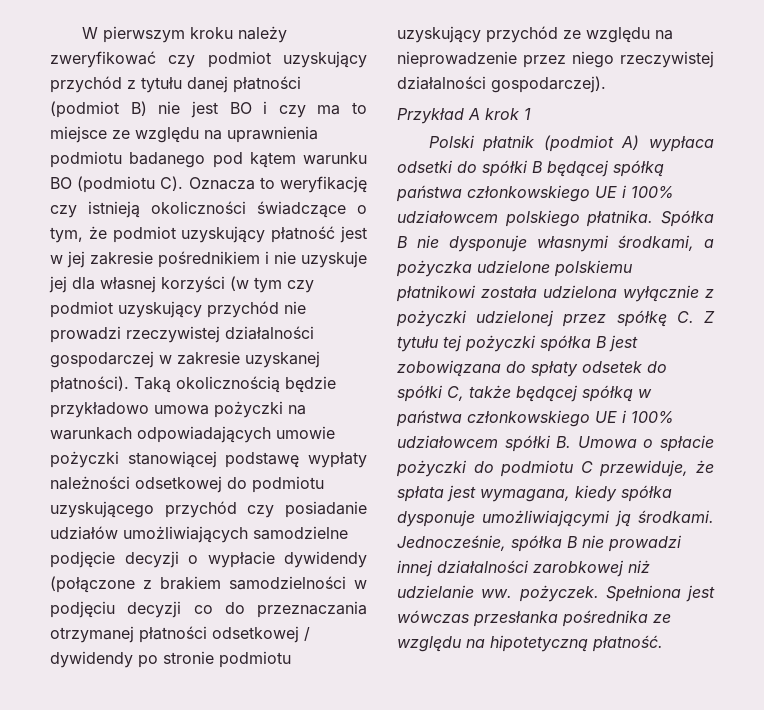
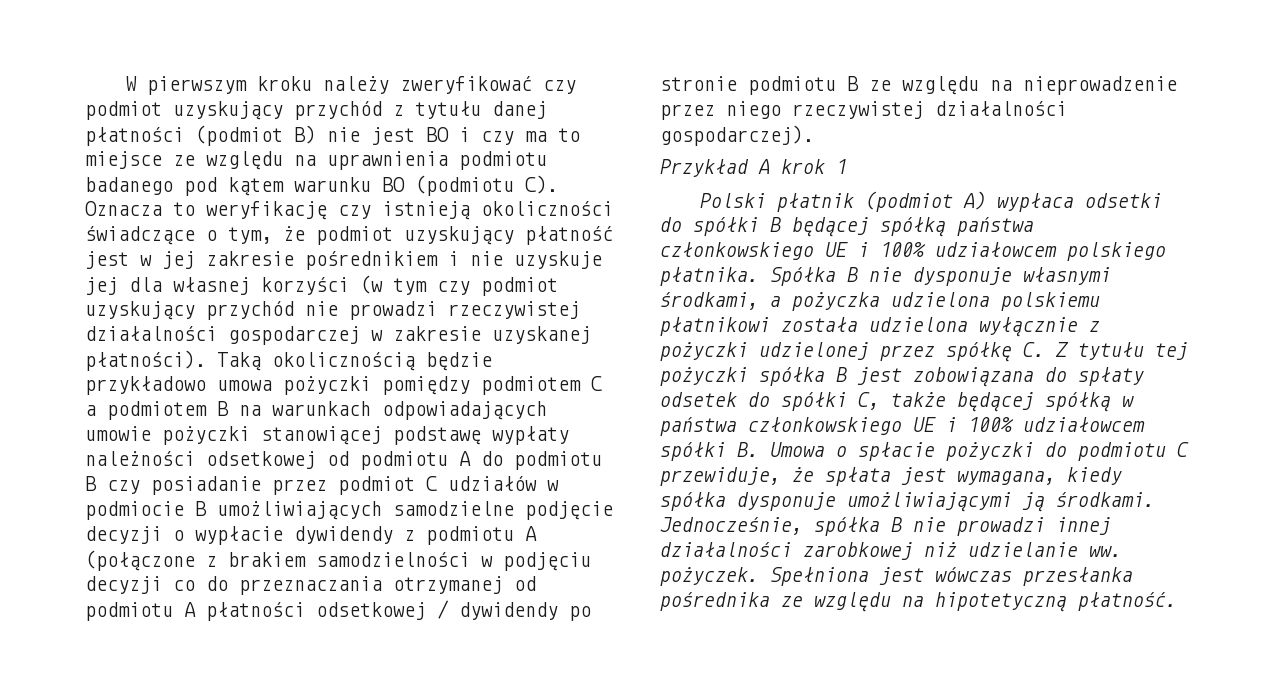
- Taką okolicznością będzie przykładowo umowa pożyczki na warunkach odpowiadających umowie pożyczki stanowiącej podstawę wypłaty należności odsetkowej do podmiotu uzyskującego przychód czy posiadanie udziałów umożliwiających samodzielne podjęcie decyzji o wypłacie dywidendy (połączone z brakiem samodzielności w podjęciu decyzji co do przeznaczania otrzymanej płatności odsetkowej / dywidendy po stronie podmiotu uzyskujący przychód ze względu na nieprowadzenie przez niego rzeczywistej działalności gospodarczej).
+ Taką okolicznością będzie przykładowo umowa pożyczki pomiędzy podmiotem C a podmiotem B na warunkach odpowiadających umowie pożyczki stanowiącej podstawę wypłaty należności odsetkowej od podmiotu A do podmiotu B czy posiadanie przez podmiot C udziałów w podmiocie B umożliwiających samodzielne podjęcie decyzji o wypłacie dywidendy z podmiotu A (połączone z brakiem samodzielności w podjęciu decyzji co do przeznaczania otrzymanej od podmiotu A płatności odsetkowej / dywidendy po stronie podmiotu B ze względu na nieprowadzenie przez niego rzeczywistej działalności gospodarczej).
- Spółka B nie dysponuje własnymi środkami, a pożyczka udzielone polskiemu płatnikowi została udzielona wyłącznie z pożyczki udzielonej przez spółkę C. Z tytułu tej pożyczki spółka B jest zobowiązana do spłaty odsetek do spółki C, także będącej spółką w państwa członkowskiego UE i 100% udziałowcem spółki B. Umowa o spłacie pożyczki do podmiotu C przewiduje, że spłata jest wymagana, kiedy spółka dysponuje umożliwiającymi ją środkami.
+ Spółka B nie dysponuje własnymi środkami, a pożyczka udzielona polskiemu płatnikowi została udzielona wyłącznie z pożyczki udzielonej przez spółkę C. Z tytułu tej pożyczki spółka B jest zobowiązana do spłaty odsetek do spółki C, także będącej spółką w państwa członkowskiego UE i 100% udziałowcem spółki B. Umowa o spłacie pożyczki do podmiotu C przewiduje, że spłata jest wymagana, kiedy spółka dysponuje umożliwiającymi ją środkami.

